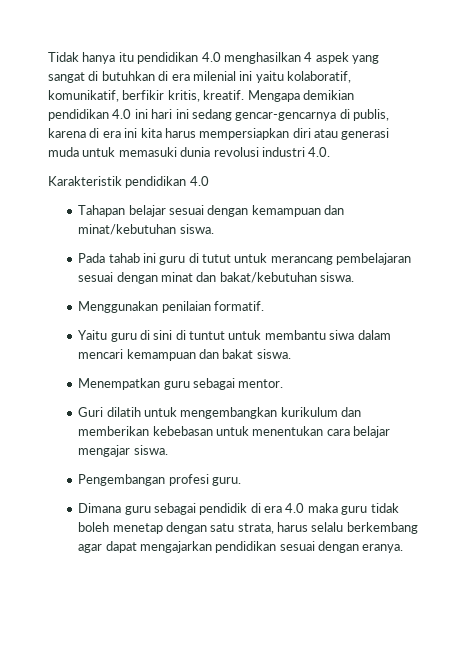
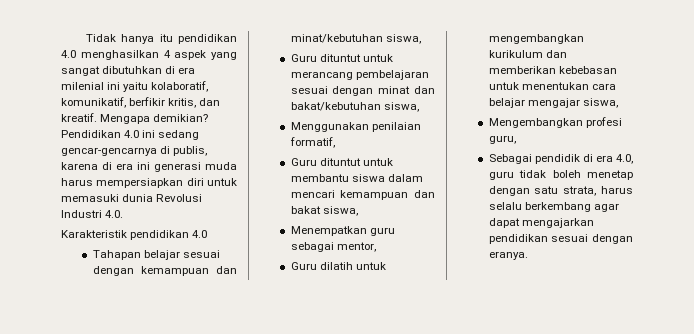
- Tidak hanya itu pendidikan 4.0 menghasilkan 4 aspek yang sangat di butuhkan di era milenial ini yaitu kolaboratif, komunikatif, berfikir kritis, kreatif.
+ Tidak hanya itu pendidikan 4.0 menghasilkan 4 aspek yang sangat dibutuhkan di era milenial ini yaitu kolaboratif, komunikatif, berfikir kritis, dan kreatif.
- Mengapa demikian pendidikan 4.0 ini hari ini sedang gencar-gencarnya di publis, karena di era ini kita harus mempersiapkan diri atau generasi muda untuk memasuki dunia revolusi industri 4.0.
+ Mengapa demikian? Pendidikan 4.0 ini sedang gencar-gencarnya di publis, karena di era ini generasi muda harus mempersiapkan diri untuk memasuki dunia Revolusi Industri 4.0.
- Tahapan belajar sesuai dengan kemampuan dan minat/kebutuhan siswa.
- Pada tahab ini guru di tutut untuk merancang pembelajaran sesuai dengan minat dan bakat/kebutuhan siswa.
+ Tahapan belajar sesuai dengan kemampuan dan minat/kebutuhan siswa,
+ Guru dituntut untuk merancang pembelajaran sesuai dengan minat dan bakat/kebutuhan siswa,
- Menggunakan penilaian formatif.
- Yaitu guru di sini di tuntut untuk membantu siwa dalam mencari kemampuan dan bakat siswa.
+ Menggunakan penilaian formatif,
+ Guru dituntut untuk membantu siswa dalam mencari kemampuan dan bakat siswa,
- Menempatkan guru sebagai mentor.
- Guri dilatih untuk mengembangkan kurikulum dan memberikan kebebasan untuk menentukan cara belajar mengajar siswa.
- Pengembangan profesi guru.
- Dimana guru sebagai pendidik di era 4.0 maka guru tidak boleh menetap dengan satu strata, harus selalu berkembang agar dapat mengajarkan pendidikan sesuai dengan eranya.
+ Menempatkan guru sebagai mentor,
+ Guru dilatih untuk mengembangkan kurikulum dan memberikan kebebasan untuk menentukan cara belajar mengajar siswa,
+ Mengembangkan profesi guru,
+ Sebagai pendidik di era 4.0, guru tidak boleh menetap dengan satu strata, harus selalu berkembang agar dapat mengajarkan pendidikan sesuai dengan eranya.

